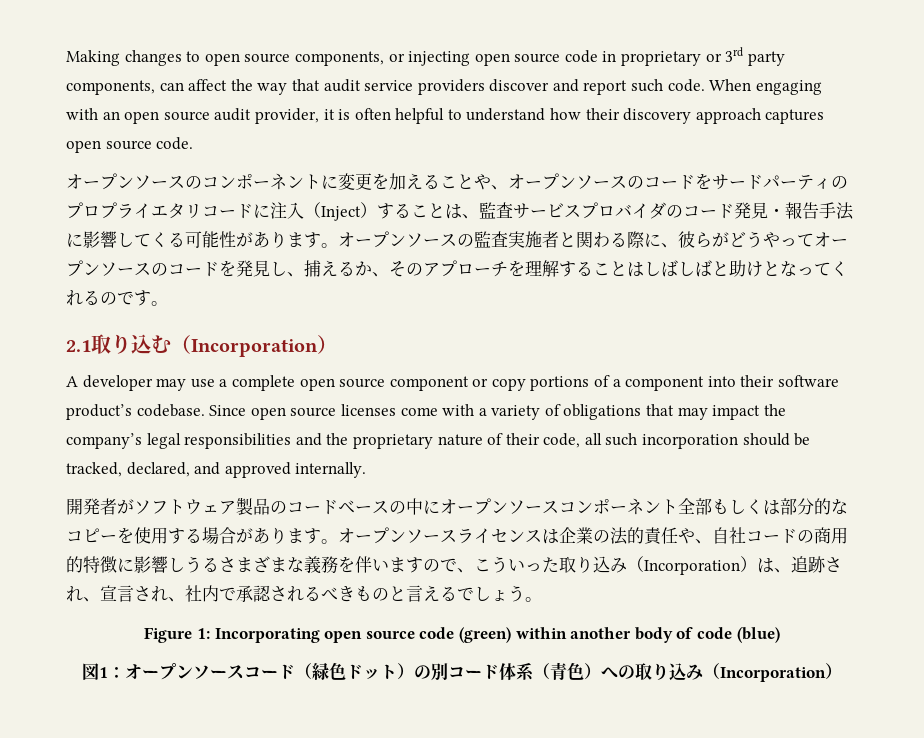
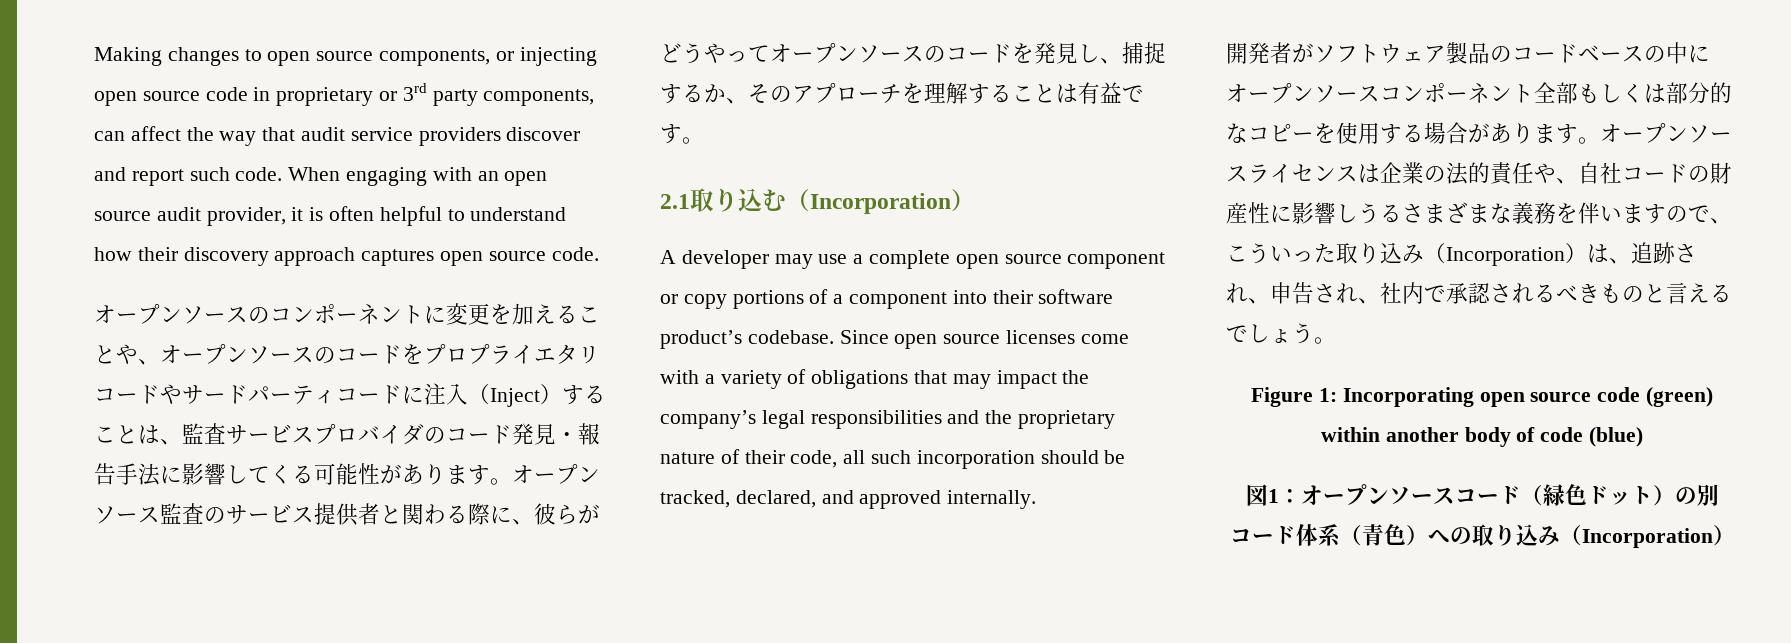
- オープンソースのコンポーネントに変更を加えることや、オープンソースのコードをサードパーティのプロプライエタリコードに注入（Inject）することは、監査サービスプロバイダのコード発見・報告手法に影響してくる可能性があります。
+ オープンソースのコンポーネントに変更を加えることや、オープンソースのコードをプロプライエタリコードやサードパーティコードに注入（Inject）することは、監査サービスプロバイダのコード発見・報告手法に影響してくる可能性があります。
- オープンソースの監査実施者と関わる際に、彼らがどうやってオープンソースのコードを発見し、捕えるか、そのアプローチを理解することはしばしばと助けとなってくれるのです。
+ オープンソース監査のサービス提供者と関わる際に、彼らがどうやってオープンソースのコードを発見し、捕捉するか、そのアプローチを理解することは有益です。
- オープンソースライセンスは企業の法的責任や、自社コードの商用的特徴に影響しうるさまざまな義務を伴いますので、こういった取り込み（Incorporation）は、追跡され、宣言され、社内で承認されるべきものと言えるでしょう。
+ オープンソースライセンスは企業の法的責任や、自社コードの財産性に影響しうるさまざまな義務を伴いますので、こういった取り込み（Incorporation）は、追跡され、申告され、社内で承認されるべきものと言えるでしょう。

